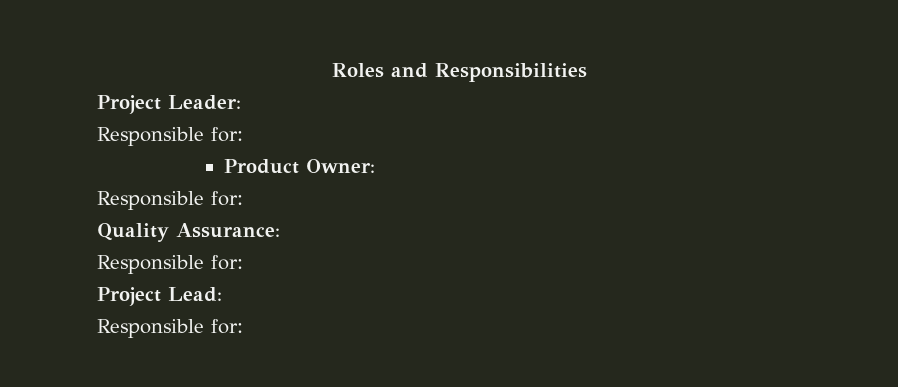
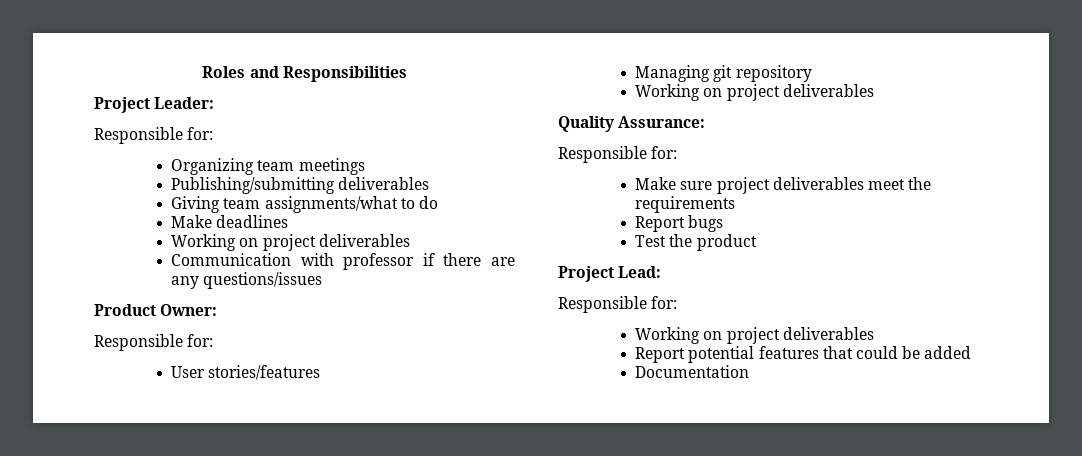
+ Organizing team meetings
+ Publishing/submitting deliverables
+ Giving team assignments/what to do
+ Make deadlines
+ Working on project deliverables
+ Communication with professor if there are any questions/issues
  Product Owner:
  Responsible for:
+ User stories/features
+ Managing git repository
+ Working on project deliverables
  Quality Assurance:
  Responsible for:
+ Make sure project deliverables meet the requirements
+ Report bugs
+ Test the product
  Project Lead:
  Responsible for:
+ Working on project deliverables
+ Report potential features that could be added
+ Documentation

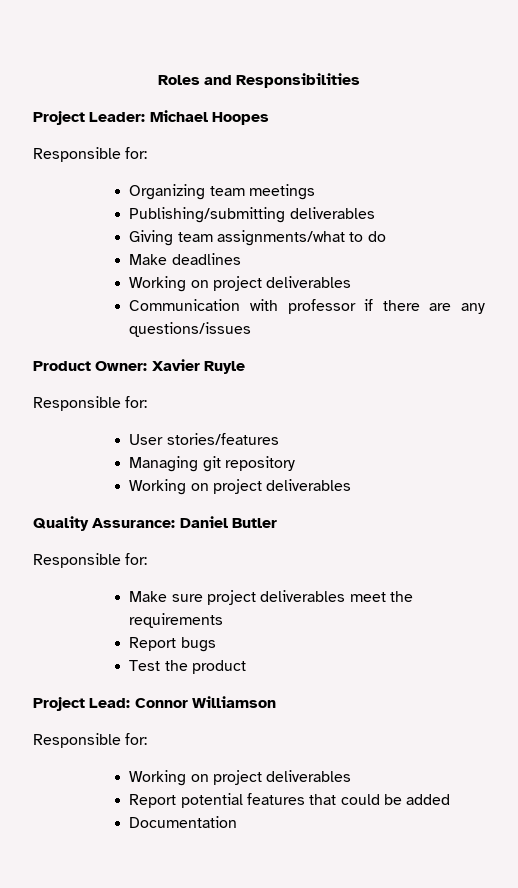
- Project Leader:
+ Project Leader: Michael Hoopes
- Product Owner:
+ Product Owner: Xavier Ruyle
- Quality Assurance:
+ Quality Assurance: Daniel Butler
- Project Lead:
+ Project Lead: Connor Williamson

